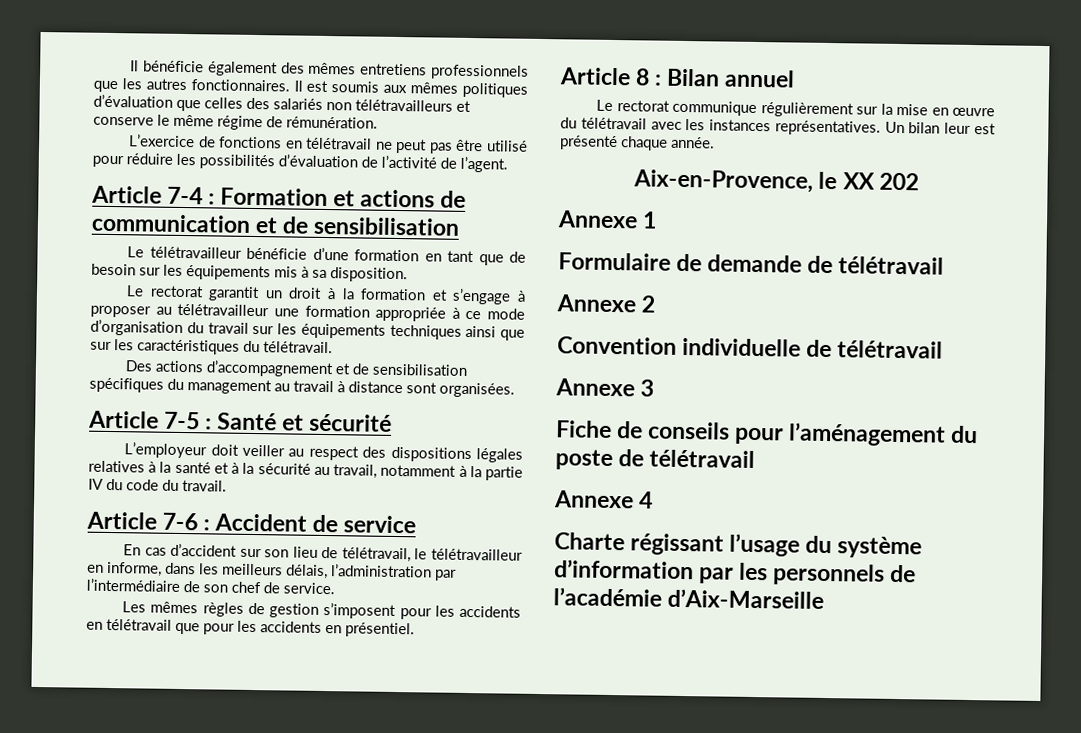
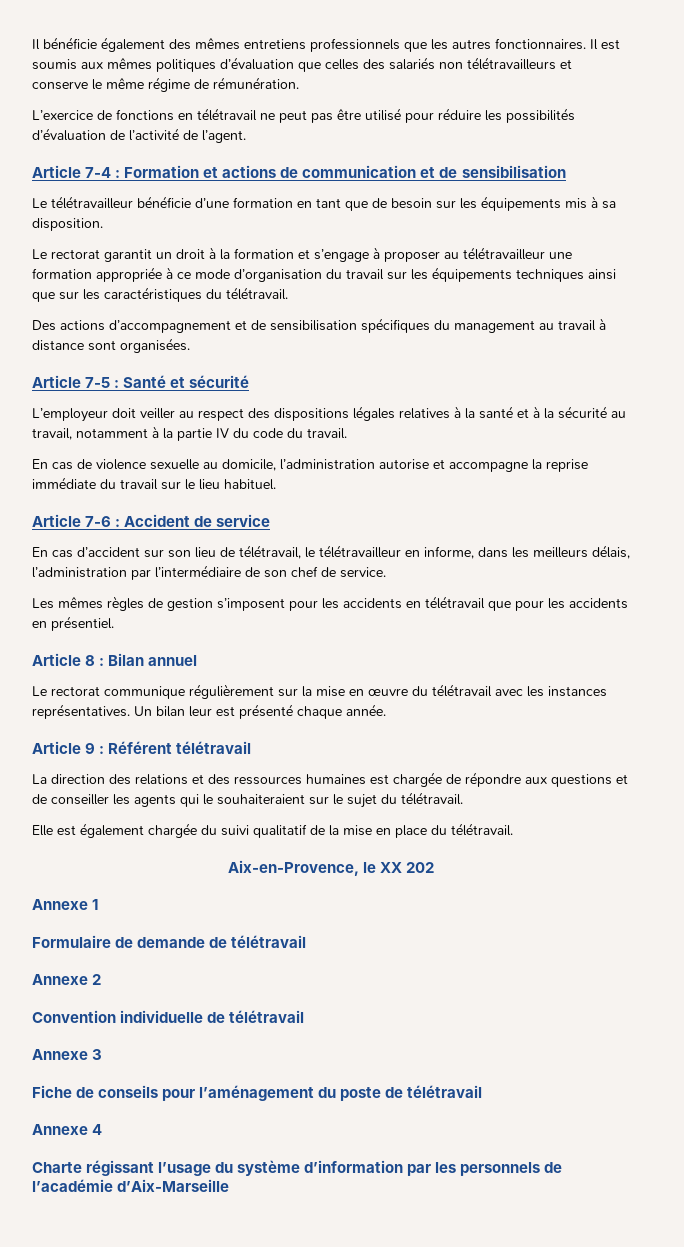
+ En cas de violence sexuelle au domicile, l’administration autorise et accompagne la reprise immédiate du travail sur le lieu habituel.
+ Article 9 : Référent télétravail
+ La direction des relations et des ressources humaines est chargée de répondre aux questions et de conseiller les agents qui le souhaiteraient sur le sujet du télétravail.
+ Elle est également chargée du suivi qualitatif de la mise en place du télétravail.

